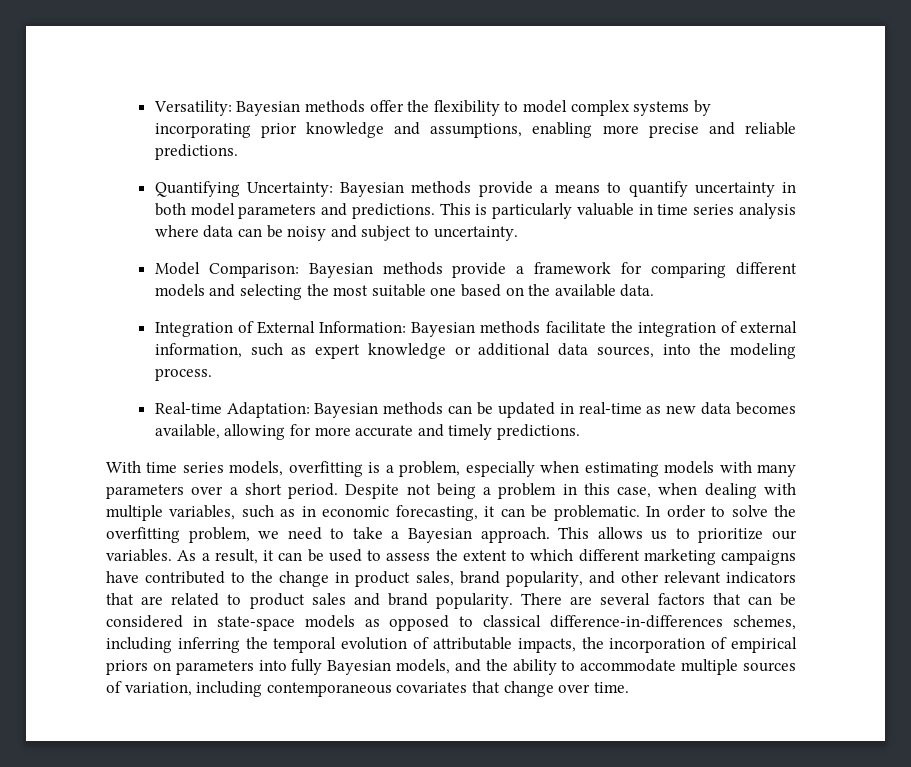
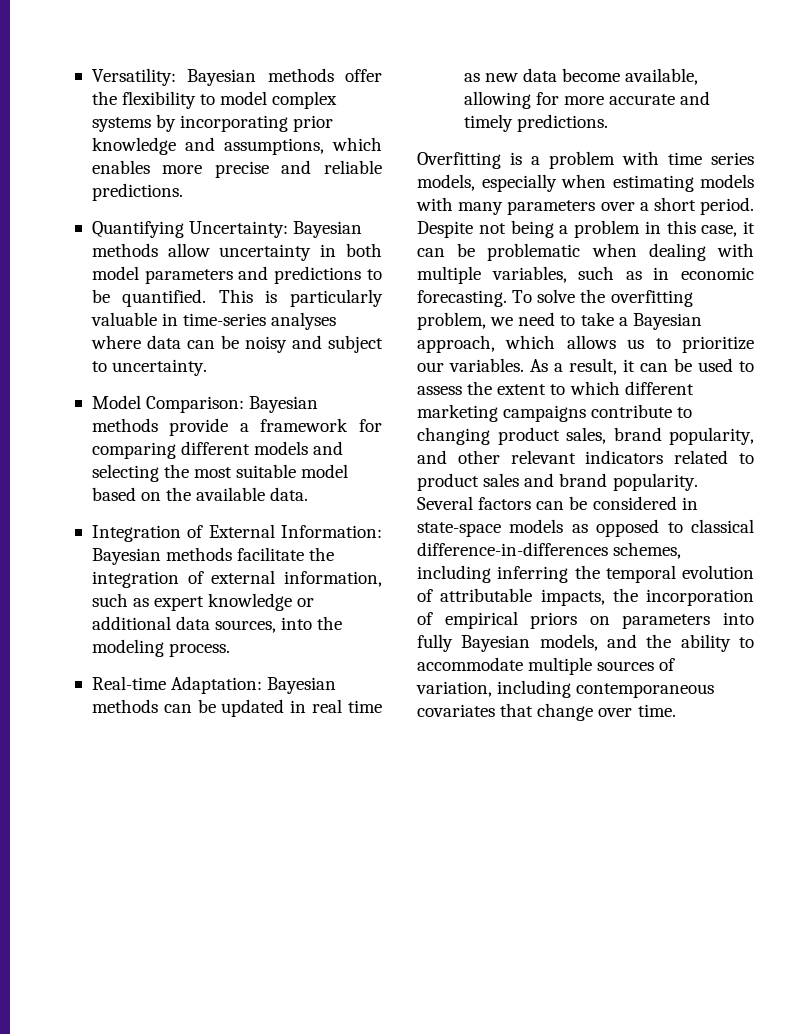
- Versatility: Bayesian methods offer the flexibility to model complex systems by incorporating prior knowledge and assumptions, enabling more precise and reliable predictions.
+ Versatility: Bayesian methods offer the flexibility to model complex systems by incorporating prior knowledge and assumptions, which enables more precise and reliable predictions.
- Quantifying Uncertainty: Bayesian methods provide a means to quantify uncertainty in both model parameters and predictions.
+ Quantifying Uncertainty: Bayesian methods allow uncertainty in both model parameters and predictions to be quantified.
- This is particularly valuable in time series analysis where data can be noisy and subject to uncertainty.
+ This is particularly valuable in time-series analyses where data can be noisy and subject to uncertainty.
- Model Comparison: Bayesian methods provide a framework for comparing different models and selecting the most suitable one based on the available data.
+ Model Comparison: Bayesian methods provide a framework for comparing different models and selecting the most suitable model based on the available data.
- Real-time Adaptation: Bayesian methods can be updated in real-time as new data becomes available, allowing for more accurate and timely predictions.
+ Real-time Adaptation: Bayesian methods can be updated in real time as new data become available, allowing for more accurate and timely predictions.
- With time series models, overfitting is a problem, especially when estimating models with many parameters over a short period.
+ Overfitting is a problem with time series models, especially when estimating models with many parameters over a short period.
- Despite not being a problem in this case, when dealing with multiple variables, such as in economic forecasting, it can be problematic. In order to solve the overfitting problem, we need to take a Bayesian approach. This allows us to prioritize our variables.
+ Despite not being a problem in this case, it can be problematic when dealing with multiple variables, such as in economic forecasting. To solve the overfitting problem, we need to take a Bayesian approach, which allows us to prioritize our variables.
- As a result, it can be used to assess the extent to which different marketing campaigns have contributed to the change in product sales, brand popularity, and other relevant indicators that are related to product sales and brand popularity.
+ As a result, it can be used to assess the extent to which different marketing campaigns contribute to changing product sales, brand popularity, and other relevant indicators related to product sales and brand popularity.
- There are several factors that can be considered in state-space models as opposed to classical difference-in-differences schemes, including inferring the temporal evolution of attributable impacts, the incorporation of empirical priors on parameters into fully Bayesian models, and the ability to accommodate multiple sources of variation, including contemporaneous covariates that change over time.
+ Several factors can be considered in state-space models as opposed to classical difference-in-differences schemes, including inferring the temporal evolution of attributable impacts, the incorporation of empirical priors on parameters into fully Bayesian models, and the ability to accommodate multiple sources of variation, including contemporaneous covariates that change over time.

